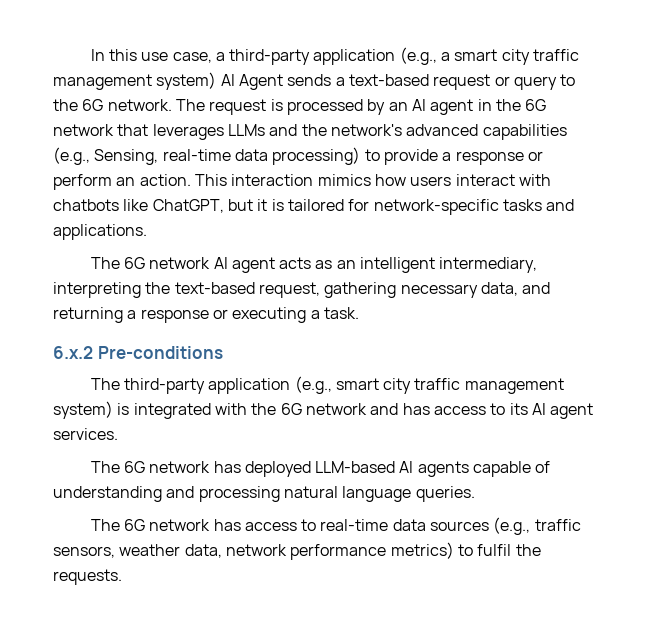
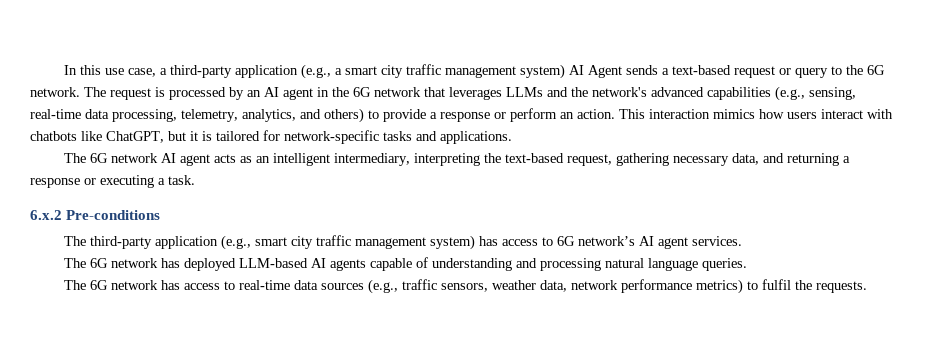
- The request is processed by an AI agent in the 6G network that leverages LLMs and the network's advanced capabilities (e.g., Sensing, real-time data processing) to provide a response or perform an action.
+ The request is processed by an AI agent in the 6G network that leverages LLMs and the network's advanced capabilities (e.g., sensing, real-time data processing, telemetry, analytics, and others) to provide a response or perform an action.
- The third-party application (e.g., smart city traffic management system) is integrated with the 6G network and has access to its AI agent services.
+ The third-party application (e.g., smart city traffic management system) has access to 6G network’s AI agent services.

